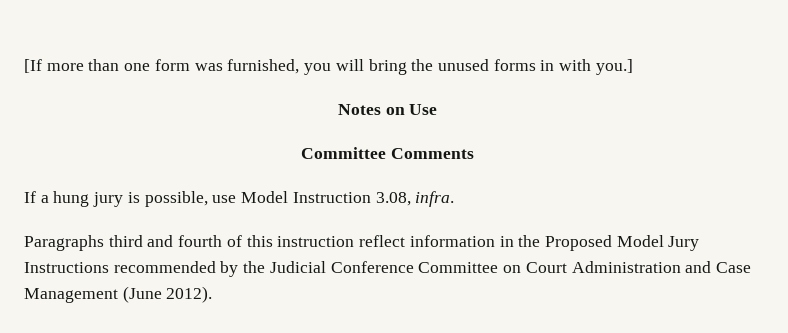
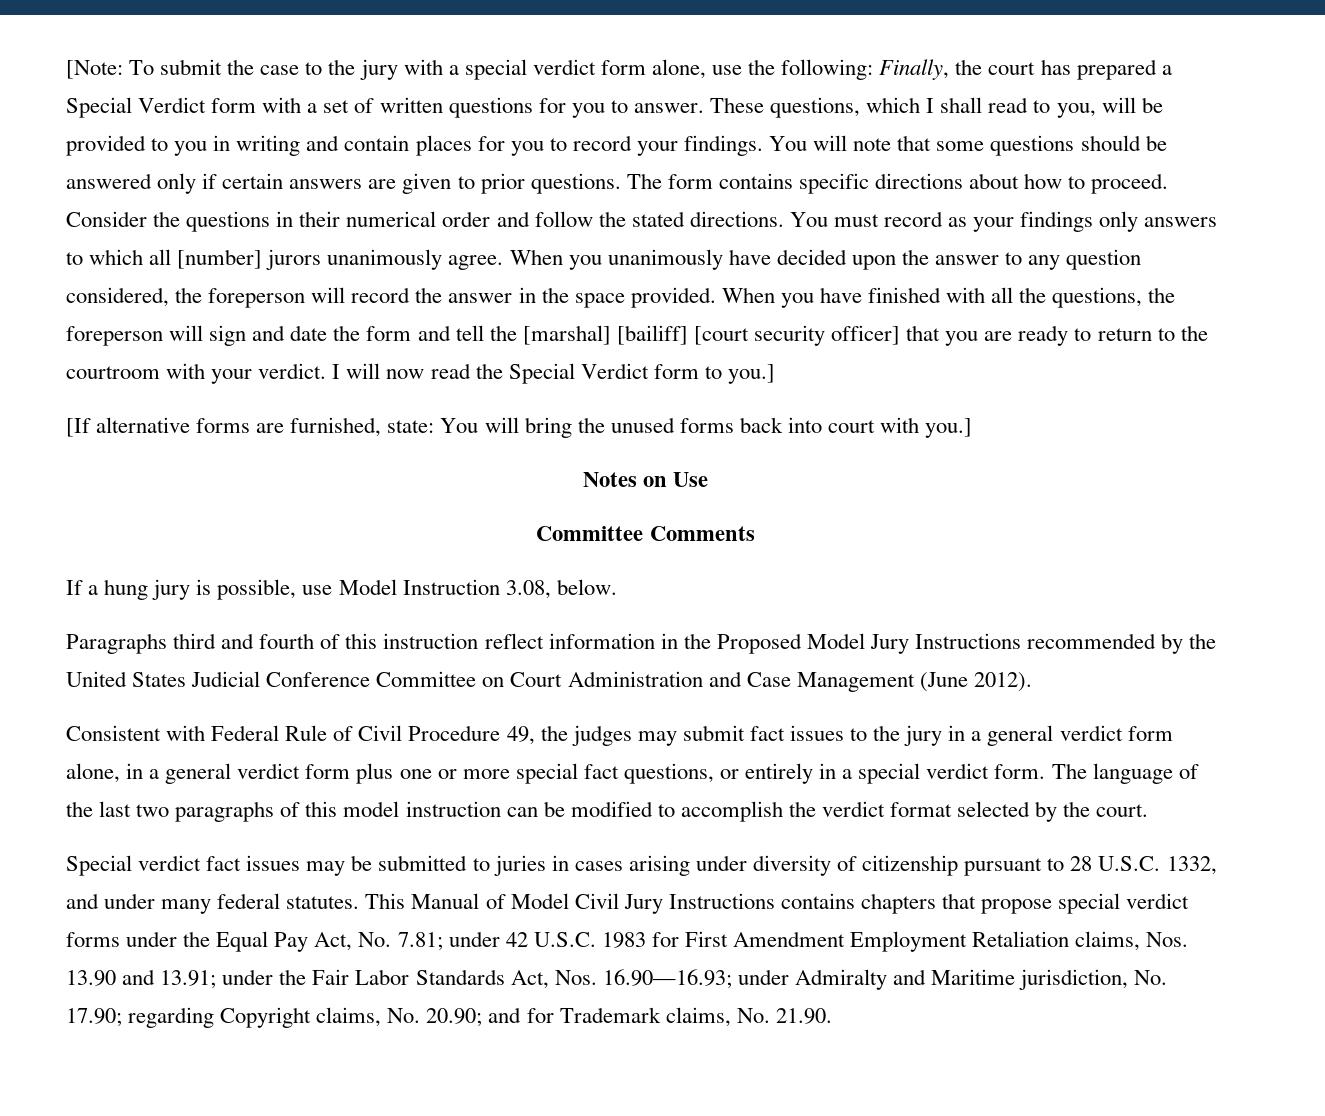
- [If more than one form was furnished, you will bring the unused forms in with you.]
+ [Note: To submit the case to the jury with a special verdict form alone, use the following: Finally, the court has prepared a Special Verdict form with a set of written questions for you to answer. These questions, which I shall read to you, will be provided to you in writing and contain places for you to record your findings. You will note that some questions should be answered only if certain answers are given to prior questions. The form contains specific directions about how to proceed. Consider the questions in their numerical order and follow the stated directions. You must record as your findings only answers to which all [number] jurors unanimously agree. When you unanimously have decided upon the answer to any question considered, the foreperson will record the answer in the space provided. When you have finished with all the questions, the foreperson will sign and date the form and tell the [marshal] [bailiff] [court security officer] that you are ready to return to the courtroom with your verdict. I will now read the Special Verdict form to you.]
+ [If alternative forms are furnished, state: You will bring the unused forms back into court with you.]
- If a hung jury is possible, use Model Instruction 3.08, infra.
+ If a hung jury is possible, use Model Instruction 3.08, below.
- Paragraphs third and fourth of this instruction reflect information in the Proposed Model Jury Instructions recommended by the Judicial Conference Committee on Court Administration and Case Management (June 2012).
+ Paragraphs third and fourth of this instruction reflect information in the Proposed Model Jury Instructions recommended by the United States Judicial Conference Committee on Court Administration and Case Management (June 2012).
+ Consistent with Federal Rule of Civil Procedure 49, the judges may submit fact issues to the jury in a general verdict form alone, in a general verdict form plus one or more special fact questions, or entirely in a special verdict form. The language of the last two paragraphs of this model instruction can be modified to accomplish the verdict format selected by the court.
+ Special verdict fact issues may be submitted to juries in cases arising under diversity of citizenship pursuant to 28 U.S.C. 1332, and under many federal statutes. This Manual of Model Civil Jury Instructions contains chapters that propose special verdict forms under the Equal Pay Act, No. 7.81; under 42 U.S.C. 1983 for First Amendment Employment Retaliation claims, Nos. 13.90 and 13.91; under the Fair Labor Standards Act, Nos. 16.90—16.93; under Admiralty and Maritime jurisdiction, No. 17.90; regarding Copyright claims, No. 20.90; and for Trademark claims, No. 21.90.

